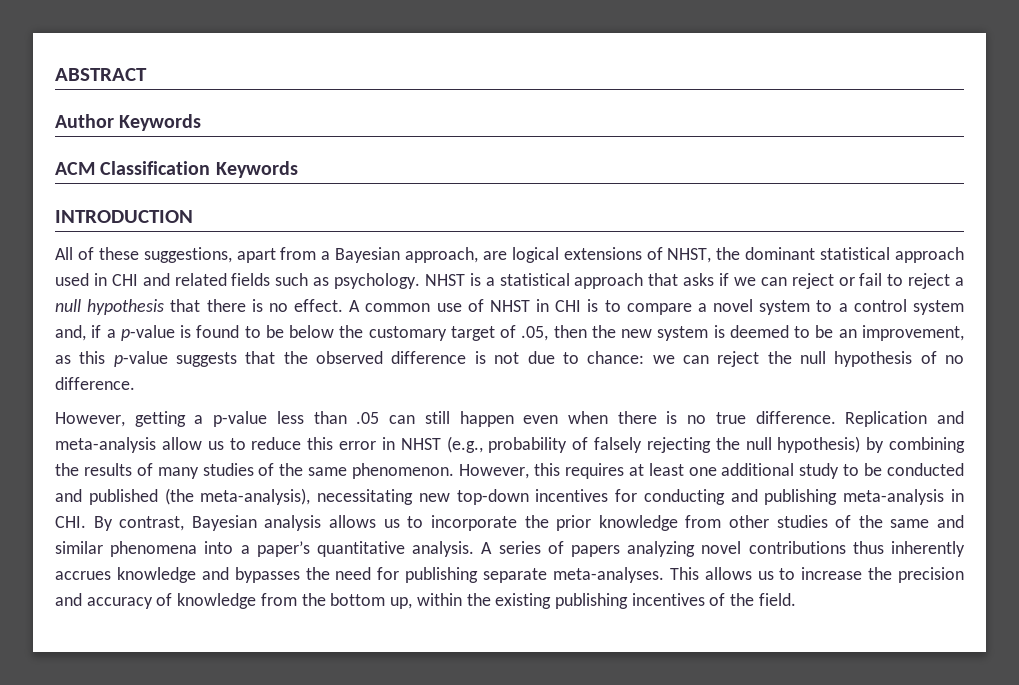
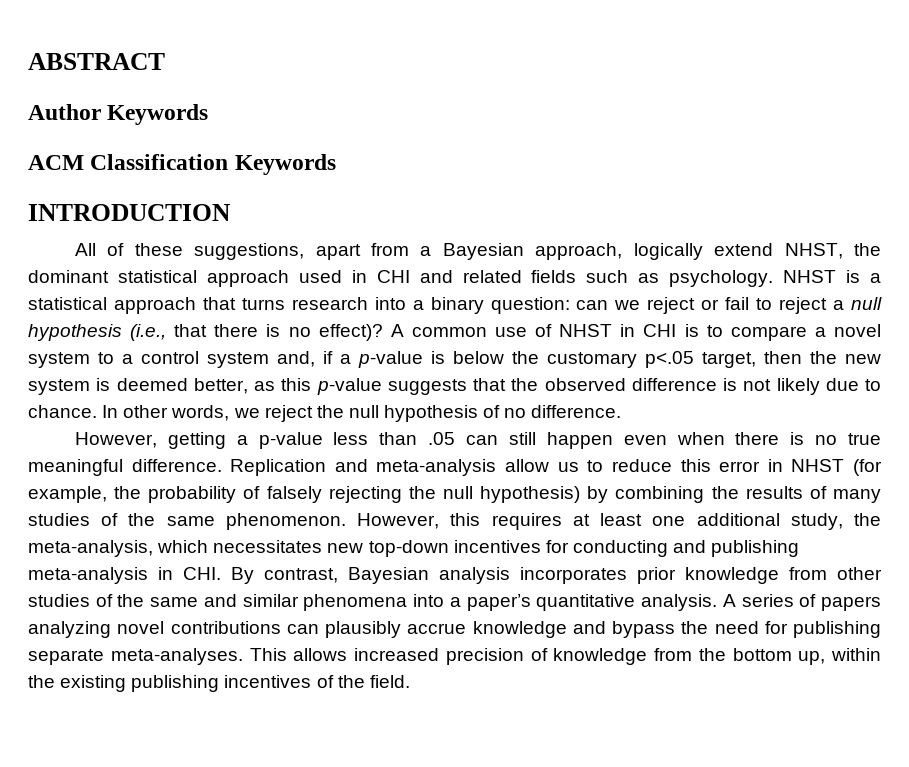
- All of these suggestions, apart from a Bayesian approach, are logical extensions of NHST, the dominant statistical approach used in CHI and related fields such as psychology.
+ All of these suggestions, apart from a Bayesian approach, logically extend NHST, the dominant statistical approach used in CHI and related fields such as psychology.
- NHST is a statistical approach that asks if we can reject or fail to reject a null hypothesis that there is no effect.
+ NHST is a statistical approach that turns research into a binary question: can we reject or fail to reject a null hypothesis (i.e., that there is no effect)?
- A common use of NHST in CHI is to compare a novel system to a control system and, if a p-value is found to be below the customary target of .05, then the new system is deemed to be an improvement, as this p-value suggests that the observed difference is not due to chance: we can reject the null hypothesis of no difference.
+ A common use of NHST in CHI is to compare a novel system to a control system and, if a p-value is below the customary p<.05 target, then the new system is deemed better, as this p-value suggests that the observed difference is not likely due to chance. In other words, we reject the null hypothesis of no difference.
- However, getting a p-value less than .05 can still happen even when there is no true difference.
+ However, getting a p-value less than .05 can still happen even when there is no true meaningful difference.
- Replication and meta-analysis allow us to reduce this error in NHST (e.g., probability of falsely rejecting the null hypothesis) by combining the results of many studies of the same phenomenon.
+ Replication and meta-analysis allow us to reduce this error in NHST (for example, the probability of falsely rejecting the null hypothesis) by combining the results of many studies of the same phenomenon.
- However, this requires at least one additional study to be conducted and published (the meta-analysis), necessitating new top-down incentives for conducting and publishing meta-analysis in CHI. By contrast, Bayesian analysis allows us to incorporate the prior knowledge from other studies of the same and similar phenomena into a paper’s quantitative analysis.
+ However, this requires at least one additional study, the meta-analysis, which necessitates new top-down incentives for conducting and publishing meta-analysis in CHI. By contrast, Bayesian analysis incorporates prior knowledge from other studies of the same and similar phenomena into a paper’s quantitative analysis.
- A series of papers analyzing novel contributions thus inherently accrues knowledge and bypasses the need for publishing separate meta-analyses.
+ A series of papers analyzing novel contributions can plausibly accrue knowledge and bypass the need for publishing separate meta-analyses.
- This allows us to increase the precision and accuracy of knowledge from the bottom up, within the existing publishing incentives of the field.
+ This allows increased precision of knowledge from the bottom up, within the existing publishing incentives of the field.

